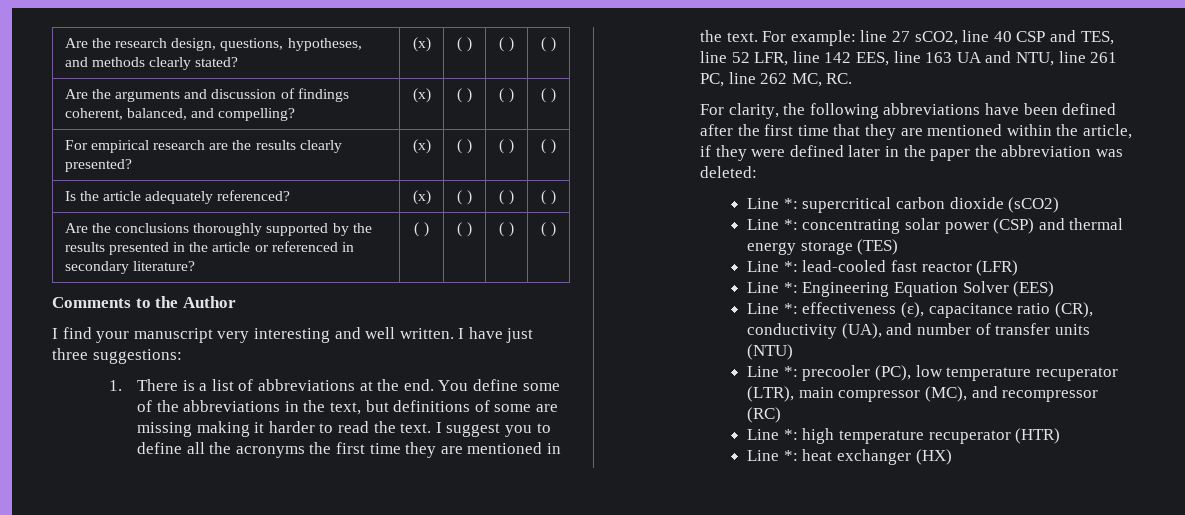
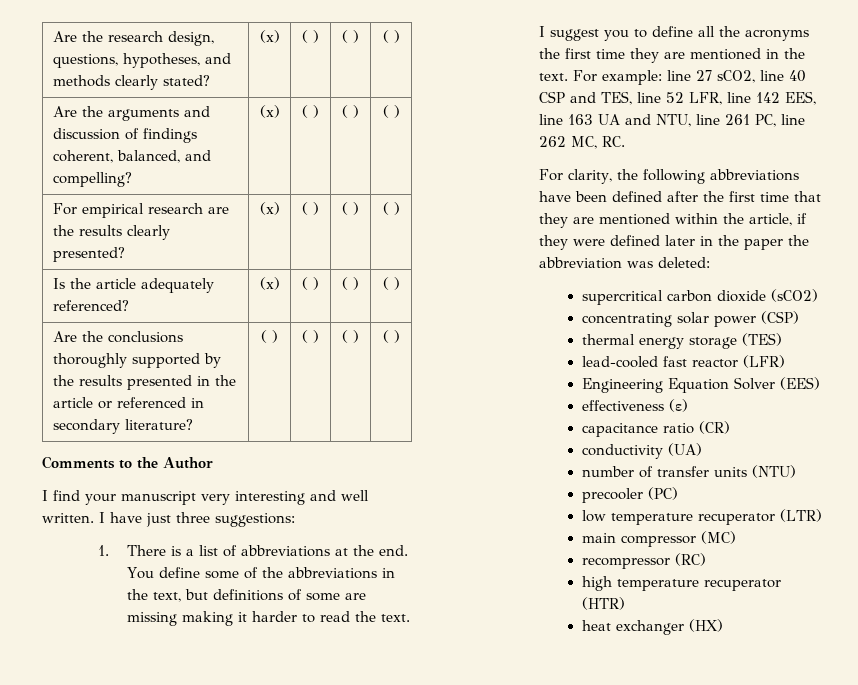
- Line *: supercritical carbon dioxide (sCO2)
+ supercritical carbon dioxide (sCO2)
- Line *: concentrating solar power (CSP) and thermal energy storage (TES)
+ concentrating solar power (CSP)
+ thermal energy storage (TES)
- Line *: lead-cooled fast reactor (LFR)
+ lead-cooled fast reactor (LFR)
- Line *: Engineering Equation Solver (EES)
+ Engineering Equation Solver (EES)
- Line *: effectiveness (ε), capacitance ratio (CR), conductivity (UA), and number of transfer units (NTU)
+ effectiveness (ε)
+ capacitance ratio (CR)
+ conductivity (UA)
+ number of transfer units (NTU)
- Line *: precooler (PC), low temperature recuperator (LTR), main compressor (MC), and recompressor (RC)
+ precooler (PC)
+ low temperature recuperator (LTR)
+ main compressor (MC)
+ recompressor (RC)
- Line *: high temperature recuperator (HTR)
+ high temperature recuperator (HTR)
- Line *: heat exchanger (HX)
+ heat exchanger (HX)

